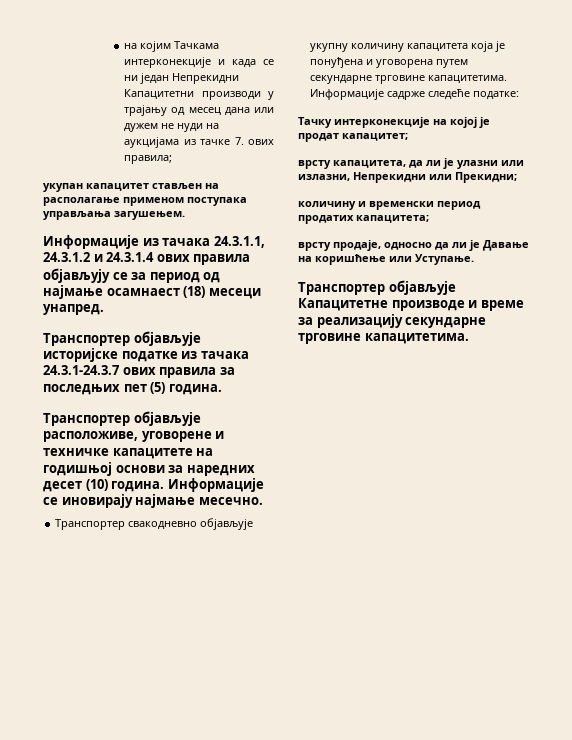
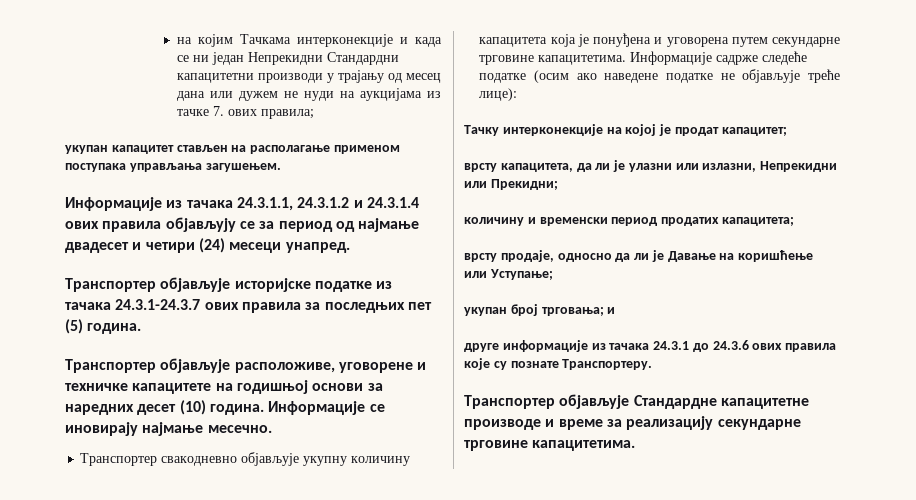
- на којим Тачкама интерконекције и када се ни један Непрекидни Капацитетни производи у трајању од месец дана или дужем не нуди на аукцијама из тачке 7. ових правила;
+ на којим Тачкама интерконекције и када се ни један Непрекидни Стандардни капацитетни производи у трајању од месец дана или дужем не нуди на аукцијама из тачке 7. ових правила;
- Информације из тачака 24.3.1.1, 24.3.1.2 и 24.3.1.4 ових правила објављују се за период од најмање осамнаест (18) месеци унапред.
+ Информације из тачака 24.3.1.1, 24.3.1.2 и 24.3.1.4 ових правила објављују се за период од најмање двадесет и четири (24) месеци унапред.
- Информације садрже следеће податке:
+ Информације садрже следеће податке (осим ако наведене податке не објављује треће лице):
- врсту продаје, односно да ли је Давање на коришћење или Уступање.
- Транспортер објављује Капацитетне производе и време за реализацију секундарне трговине капацитетима.
+ врсту продаје, односно да ли је Давање на коришћење или Уступање;
+ укупан број трговања; и
+ друге информације из тачака 24.3.1 до 24.3.6 ових правила које су познате Транспортеру.
+ Транспортер објављује Стандардне капацитетне производе и време за реализацију секундарне трговине капацитетима.

